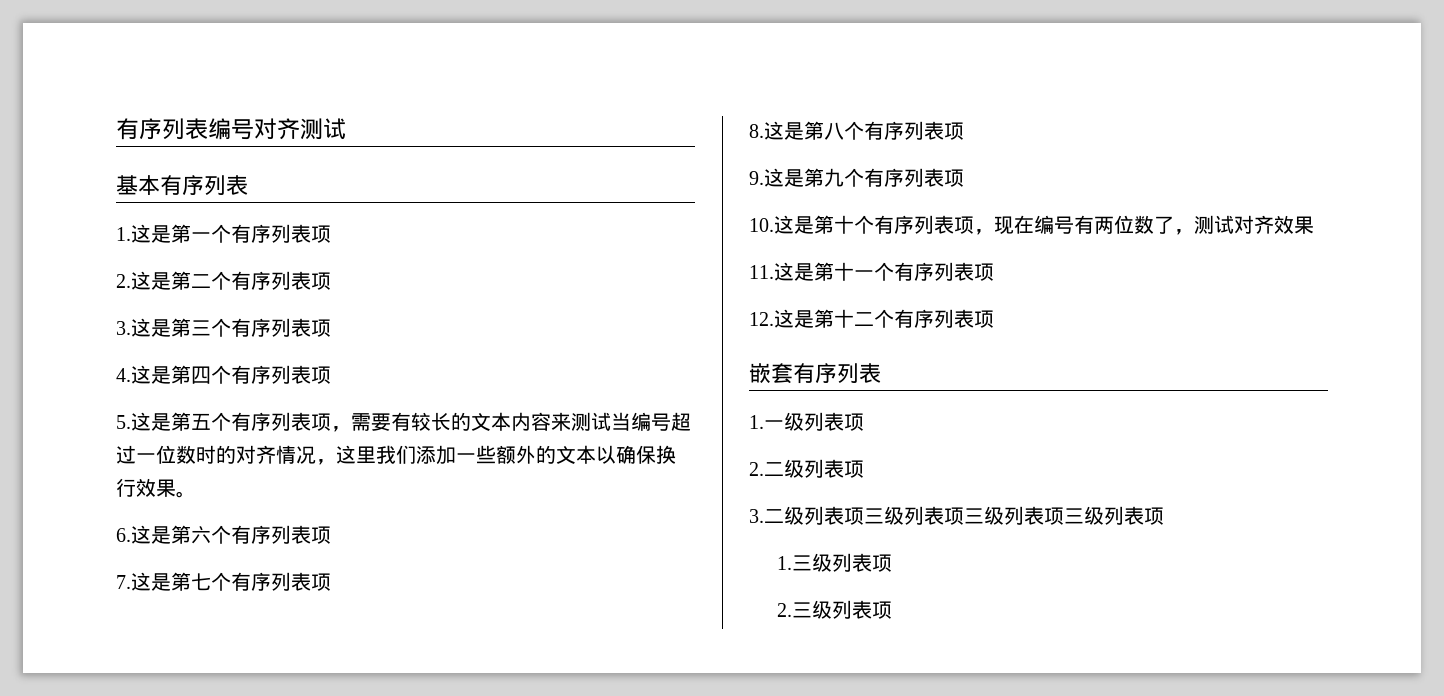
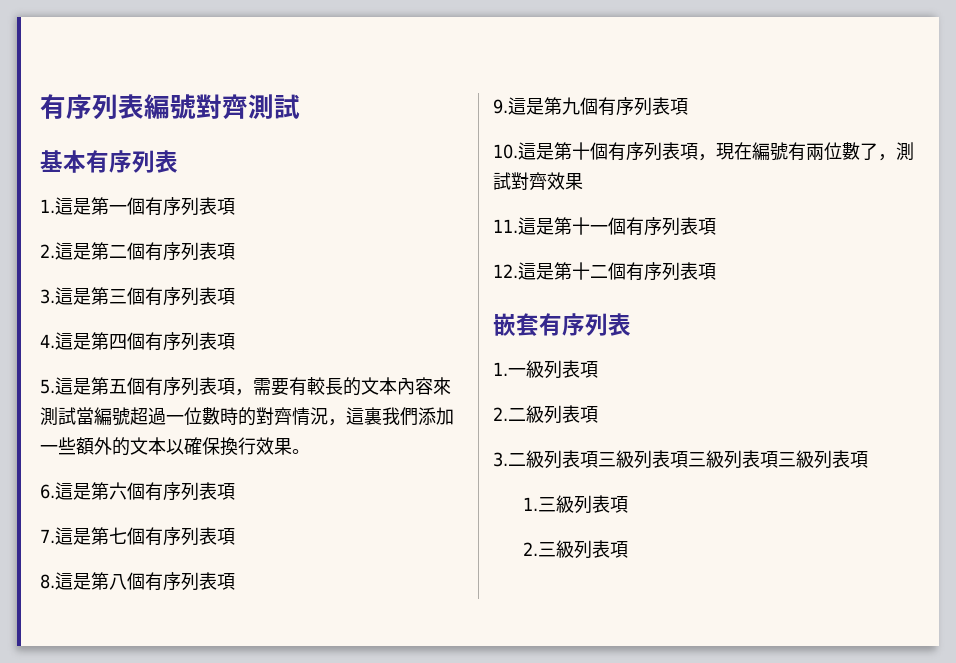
- 有序列表编号对齐测试
+ 有序列表編號對齊測試
- 1.这是第一个有序列表项
- 2.这是第二个有序列表项
- 3.这是第三个有序列表项
+ 1.這是第一個有序列表項
+ 2.這是第二個有序列表項
+ 3.這是第三個有序列表項
- 4.这是第四个有序列表项
+ 4.這是第四個有序列表項
- 5.这是第五个有序列表项，需要有较长的文本内容来测试当编号超过一位数时的对齐情况，这里我们添加一些额外的文本以确保换行效果。
+ 5.這是第五個有序列表項，需要有較長的文本內容來測試當編號超過一位數時的對齊情況，這裏我們添加一些額外的文本以確保換行效果。
- 6.这是第六个有序列表项
+ 6.這是第六個有序列表項
- 7.这是第七个有序列表项
+ 7.這是第七個有序列表項
- 8.这是第八个有序列表项
+ 8.這是第八個有序列表項
- 9.这是第九个有序列表项
+ 9.這是第九個有序列表項
- 10.这是第十个有序列表项，现在编号有两位数了，测试对齐效果
+ 10.這是第十個有序列表項，現在編號有兩位數了，測試對齊效果
- 11.这是第十一个有序列表项
+ 11.這是第十一個有序列表項
- 12.这是第十二个有序列表项
+ 12.這是第十二個有序列表項
- 1.一级列表项
+ 1.一級列表項
- 2.二级列表项
+ 2.二級列表項
- 3.二级列表项三级列表项三级列表项三级列表项
+ 3.二級列表項三級列表項三級列表項三級列表項
- 1.三级列表项
+ 1.三級列表項
- 2.三级列表项
+ 2.三級列表項

